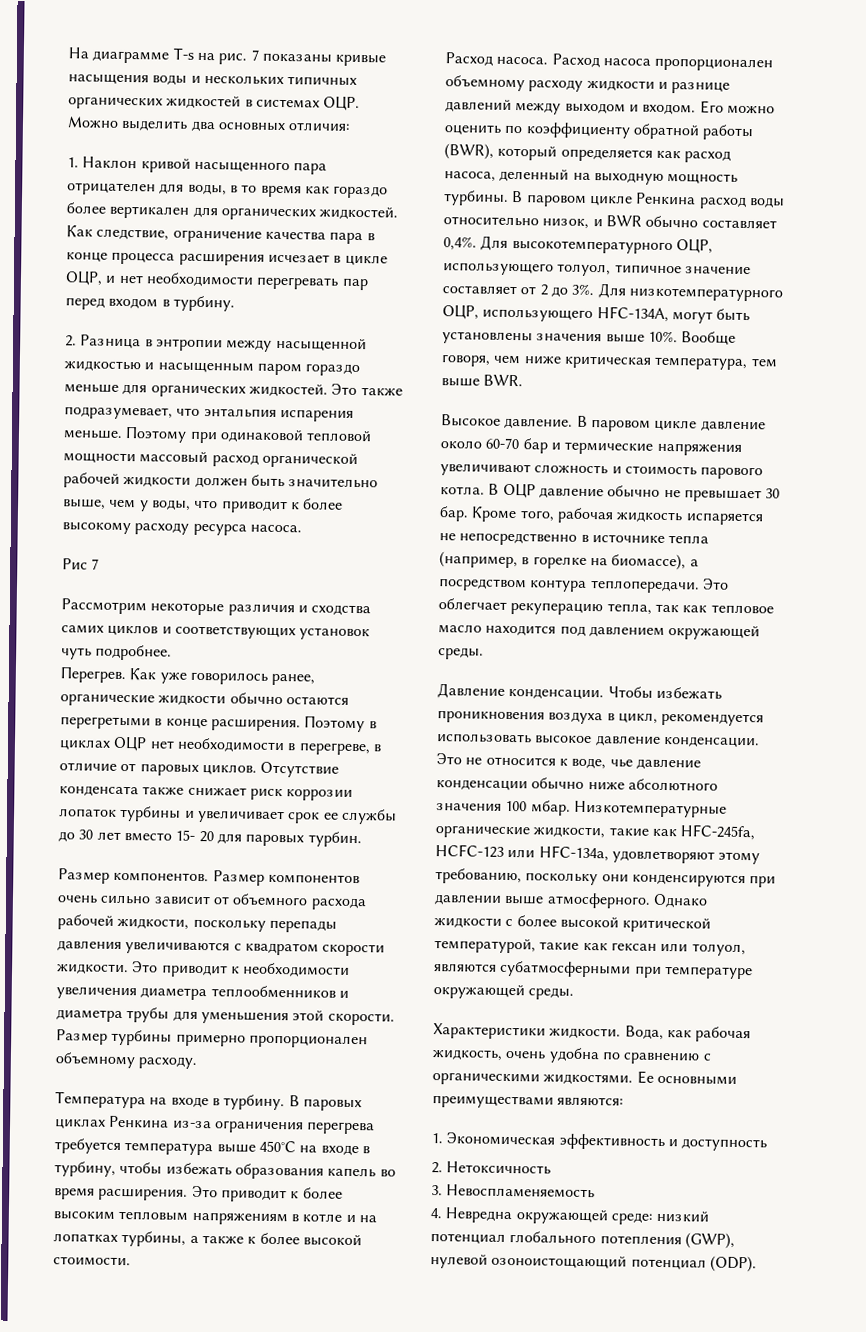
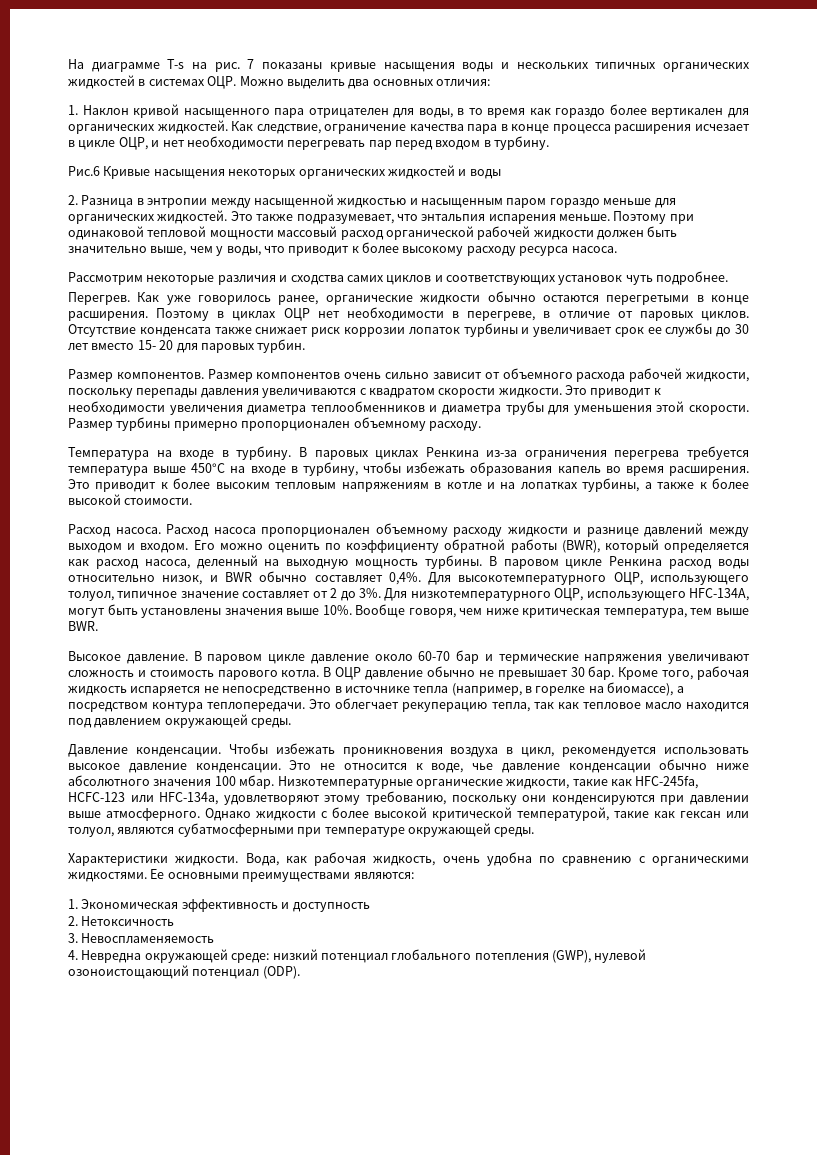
+ Рис.6 Кривые насыщения некоторых органических жидкостей и воды
- Рис 7

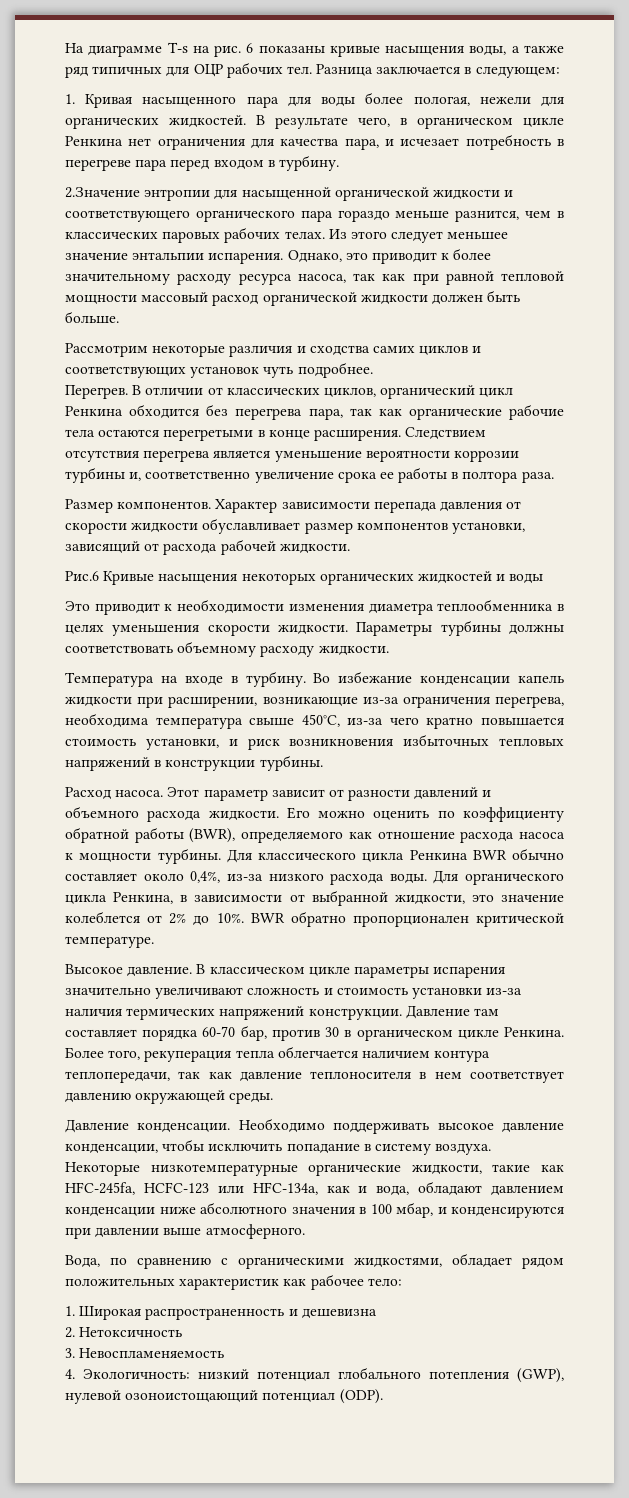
- 7 показаны кривые насыщения воды и нескольких типичных органических жидкостей в системах ОЦР. Можно выделить два основных отличия:
- 1. Наклон кривой насыщенного пара отрицателен для воды, в то время как гораздо более вертикален для органических жидкостей. Как следствие, ограничение качества пара в конце процесса расширения исчезает в цикле ОЦР, и нет необходимости перегревать пар перед входом в турбину.
- Рис.6 Кривые насыщения некоторых органических жидкостей и воды
- 2. Разница в энтропии между насыщенной жидкостью и насыщенным паром гораздо меньше для органических жидкостей. Это также подразумевает, что энтальпия испарения меньше. Поэтому при одинаковой тепловой мощности массовый расход органической рабочей жидкости должен быть значительно выше, чем у воды, что приводит к более высокому расходу ресурса насоса.
+ 6 показаны кривые насыщения воды, а также ряд типичных для ОЦР рабочих тел. Разница заключается в следующем:
+ 1. Кривая насыщенного пара для воды более пологая, нежели для органических жидкостей. В результате чего, в органическом цикле Ренкина нет ограничения для качества пара, и исчезает потребность в перегреве пара перед входом в турбину.
+ 2.Значение энтропии для насыщенной органической жидкости и соответствующего органического пара гораздо меньше разнится, чем в классических паровых рабочих телах. Из этого следует меньшее значение энтальпии испарения. Однако, это приводит к более значительному расходу ресурса насоса, так как при равной тепловой мощности массовый расход органической жидкости должен быть больше.
- Как уже говорилось ранее, органические жидкости обычно остаются перегретыми в конце расширения.
+ В отличии от классических циклов, органический цикл Ренкина обходится без перегрева пара, так как органические рабочие тела остаются перегретыми в конце расширения.
- Поэтому в циклах ОЦР нет необходимости в перегреве, в отличие от паровых циклов. Отсутствие конденсата также снижает риск коррозии лопаток турбины и увеличивает срок ее службы до 30 лет вместо 15- 20 для паровых турбин.
- Размер компонентов. Размер компонентов очень сильно зависит от объемного расхода рабочей жидкости, поскольку перепады давления увеличиваются с квадратом скорости жидкости. Это приводит к необходимости увеличения диаметра теплообменников и диаметра трубы для уменьшения этой скорости. Размер турбины примерно пропорционален объемному расходу.
+ Следствием отсутствия перегрева является уменьшение вероятности коррозии турбины и, соответственно увеличение срока ее работы в полтора раза.
+ Размер компонентов. Характер зависимости перепада давления от скорости жидкости обуславливает размер компонентов установки, зависящий от расхода рабочей жидкости.
+ Рис.6 Кривые насыщения некоторых органических жидкостей и воды
+ Это приводит к необходимости изменения диаметра теплообменника в целях уменьшения скорости жидкости. Параметры турбины должны соответствовать объемному расходу жидкости.
- В паровых циклах Ренкина из-за ограничения перегрева требуется температура выше 450°C на входе в турбину, чтобы избежать образования капель во время расширения. Это приводит к более высоким тепловым напряжениям в котле и на лопатках турбины, а также к более высокой стоимости.
- Расход насоса. Расход насоса пропорционален объемному расходу жидкости и разнице давлений между выходом и входом.
+ Во избежание конденсации капель жидкости при расширении, возникающие из-за ограничения перегрева, необходима температура свыше 450°C, из-за чего кратно повышается стоимость установки, и риск возникновения избыточных тепловых напряжений в конструкции турбины.
+ Расход насоса. Этот параметр зависит от разности давлений и объемного расхода жидкости.
- Его можно оценить по коэффициенту обратной работы (BWR), который определяется как расход насоса, деленный на выходную мощность турбины. В паровом цикле Ренкина расход воды относительно низок, и BWR обычно составляет 0,4%. Для высокотемпературного ОЦР, использующего толуол, типичное значение составляет от 2 до 3%. Для низкотемпературного ОЦР, использующего HFC-134А, могут быть установлены значения выше 10%. Вообще говоря, чем ниже критическая температура, тем выше BWR.
- Высокое давление. В паровом цикле давление около 60-70 бар и термические напряжения увеличивают сложность и стоимость парового котла. В ОЦР давление обычно не превышает 30 бар. Кроме того, рабочая жидкость испаряется не непосредственно в источнике тепла (например, в горелке на биомассе), а посредством контура теплопередачи. Это облегчает рекуперацию тепла, так как тепловое масло находится под давлением окружающей среды.
- Давление конденсации. Чтобы избежать проникновения воздуха в цикл, рекомендуется использовать высокое давление конденсации. Это не относится к воде, чье давление конденсации обычно ниже абсолютного значения 100 мбар. Низкотемпературные органические жидкости, такие как HFC-245fa, HCFC-123 или HFC-134a, удовлетворяют этому требованию, поскольку они конденсируются при давлении выше атмосферного. Однако жидкости с более высокой критической температурой, такие как гексан или толуол, являются субатмосферными при температуре окружающей среды.
- Характеристики жидкости. Вода, как рабочая жидкость, очень удобна по сравнению с органическими жидкостями. Ее основными преимуществами являются:
- 1. Экономическая эффективность и доступность
+ Его можно оценить по коэффициенту обратной работы (BWR), определяемого как отношение расхода насоса к мощности турбины. Для классического цикла Ренкина BWR обычно составляет около 0,4%, из-за низкого расхода воды. Для органического цикла Ренкина, в зависимости от выбранной жидкости, это значение колеблется от 2% до 10%. BWR обратно пропорционален критической температуре.
+ Высокое давление. В классическом цикле параметры испарения значительно увеличивают сложность и стоимость установки из-за наличия термических напряжений конструкции. Давление там составляет порядка 60-70 бар, против 30 в органическом цикле Ренкина. Более того, рекуперация тепла облегчается наличием контура теплопередачи, так как давление теплоносителя в нем соответствует давлению окружающей среды.
+ Давление конденсации. Необходимо поддерживать высокое давление конденсации, чтобы исключить попадание в систему воздуха. Некоторые низкотемпературные органические жидкости, такие как HFC-245fa, HCFC-123 или HFC-134a, как и вода, обладают давлением конденсации ниже абсолютного значения в 100 мбар, и конденсируются при давлении выше атмосферного.
+ Вода, по сравнению с органическими жидкостями, обладает рядом положительных характеристик как рабочее тело:
+ 1. Широкая распространенность и дешевизна
- 4. Невредна окружающей среде: низкий потенциал глобального потепления (GWP), нулевой озоноистощающий потенциал (ODP).
+ 4. Экологичность: низкий потенциал глобального потепления (GWP), нулевой озоноистощающий потенциал (ODP).

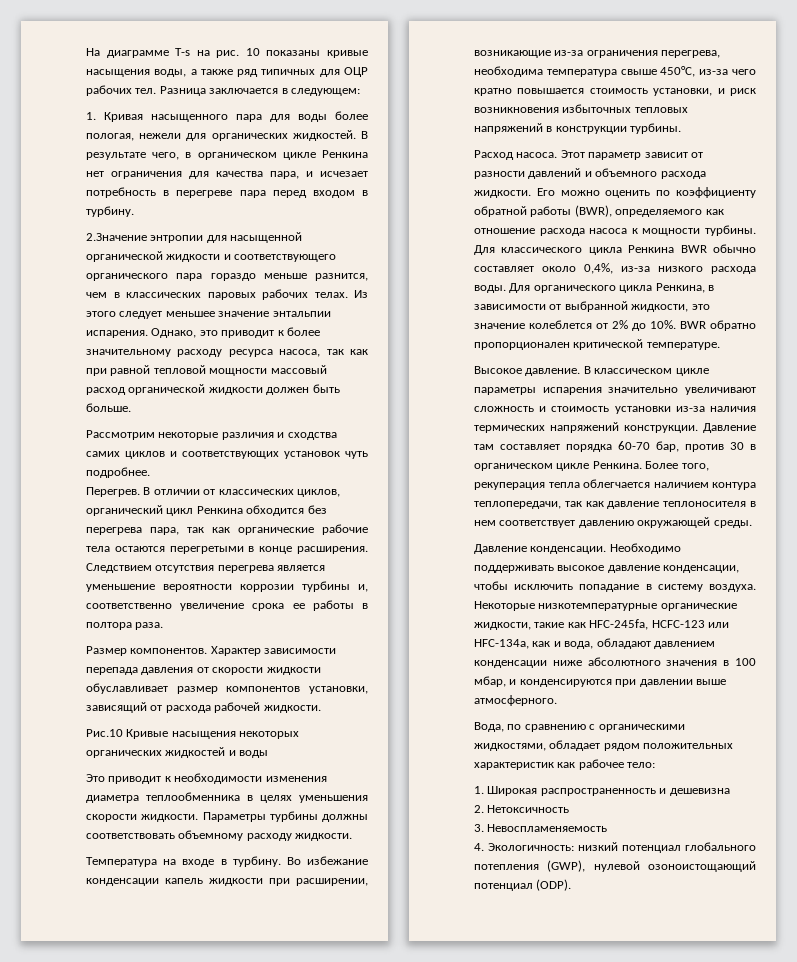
- 6 показаны кривые насыщения воды, а также ряд типичных для ОЦР рабочих тел.
+ 10 показаны кривые насыщения воды, а также ряд типичных для ОЦР рабочих тел.
- Рис.6 Кривые насыщения некоторых органических жидкостей и воды
+ Рис.10 Кривые насыщения некоторых органических жидкостей и воды

